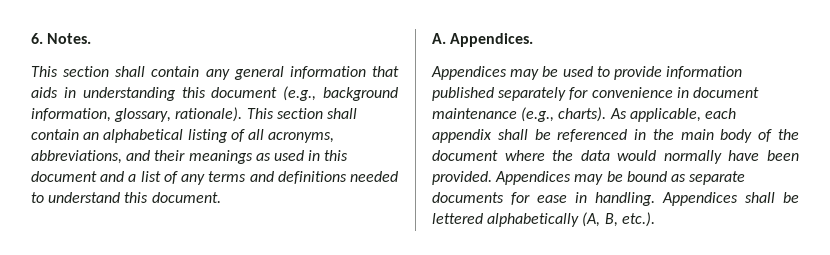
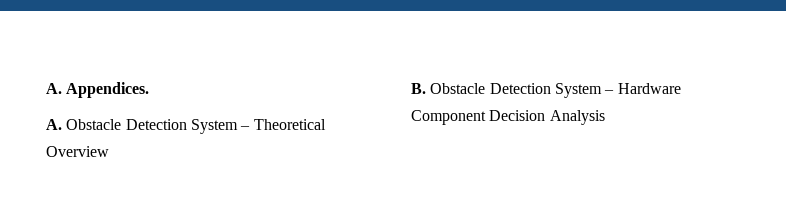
- 6. Notes.
- This section shall contain any general information that aids in understanding this document (e.g., background information, glossary, rationale). This section shall contain an alphabetical listing of all acronyms, abbreviations, and their meanings as used in this document and a list of any terms and definitions needed to understand this document.
  A. Appendices.
- Appendices may be used to provide information published separately for convenience in document maintenance (e.g., charts). As applicable, each appendix shall be referenced in the main body of the document where the data would normally have been provided. Appendices may be bound as separate documents for ease in handling. Appendices shall be lettered alphabetically (A, B, etc.).
+ A. Obstacle Detection System – Theoretical Overview
+ B. Obstacle Detection System – Hardware Component Decision Analysis

